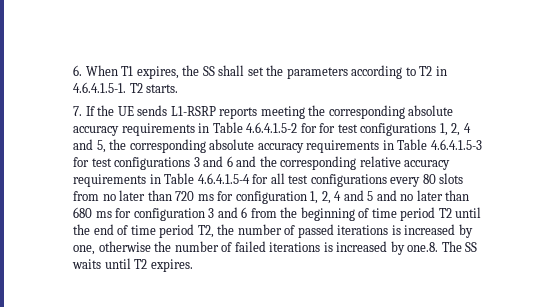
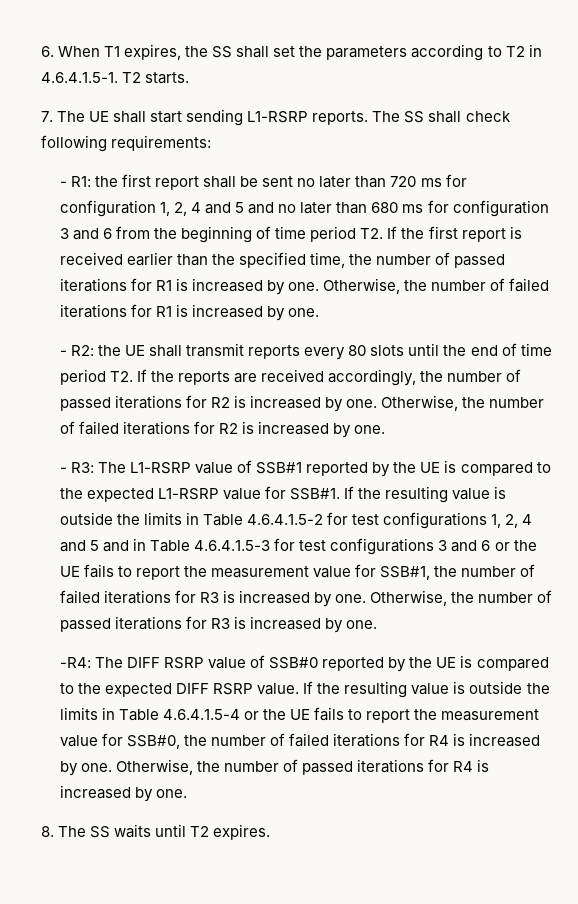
- 7. If the UE sends L1-RSRP reports meeting the corresponding absolute accuracy requirements in Table 4.6.4.1.5-2 for for test configurations 1, 2, 4 and 5, the corresponding absolute accuracy requirements in Table 4.6.4.1.5-3 for test configurations 3 and 6 and the corresponding relative accuracy requirements in Table 4.6.4.1.5-4 for all test configurations every 80 slots from no later than 720 ms for configuration 1, 2, 4 and 5 and no later than 680 ms for configuration 3 and 6 from the beginning of time period T2 until the end of time period T2, the number of passed iterations is increased by one, otherwise the number of failed iterations is increased by one.8. The SS waits until T2 expires.
+ 7. The UE shall start sending L1-RSRP reports. The SS shall check following requirements:
+ - R1: the first report shall be sent no later than 720 ms for configuration 1, 2, 4 and 5 and no later than 680 ms for configuration 3 and 6 from the beginning of time period T2. If the first report is received earlier than the specified time, the number of passed iterations for R1 is increased by one. Otherwise, the number of failed iterations for R1 is increased by one.
+ - R2: the UE shall transmit reports every 80 slots until the end of time period T2. If the reports are received accordingly, the number of passed iterations for R2 is increased by one. Otherwise, the number of failed iterations for R2 is increased by one.
+ - R3: The L1-RSRP value of SSB#1 reported by the UE is compared to the expected L1-RSRP value for SSB#1. If the resulting value is outside the limits in Table 4.6.4.1.5-2 for test configurations 1, 2, 4 and 5 and in Table 4.6.4.1.5-3 for test configurations 3 and 6 or the UE fails to report the measurement value for SSB#1, the number of failed iterations for R3 is increased by one. Otherwise, the number of passed iterations for R3 is increased by one.
+ -R4: The DIFF RSRP value of SSB#0 reported by the UE is compared to the expected DIFF RSRP value. If the resulting value is outside the limits in Table 4.6.4.1.5-4 or the UE fails to report the measurement value for SSB#0, the number of failed iterations for R4 is increased by one. Otherwise, the number of passed iterations for R4 is increased by one.
+ 8. The SS waits until T2 expires.

